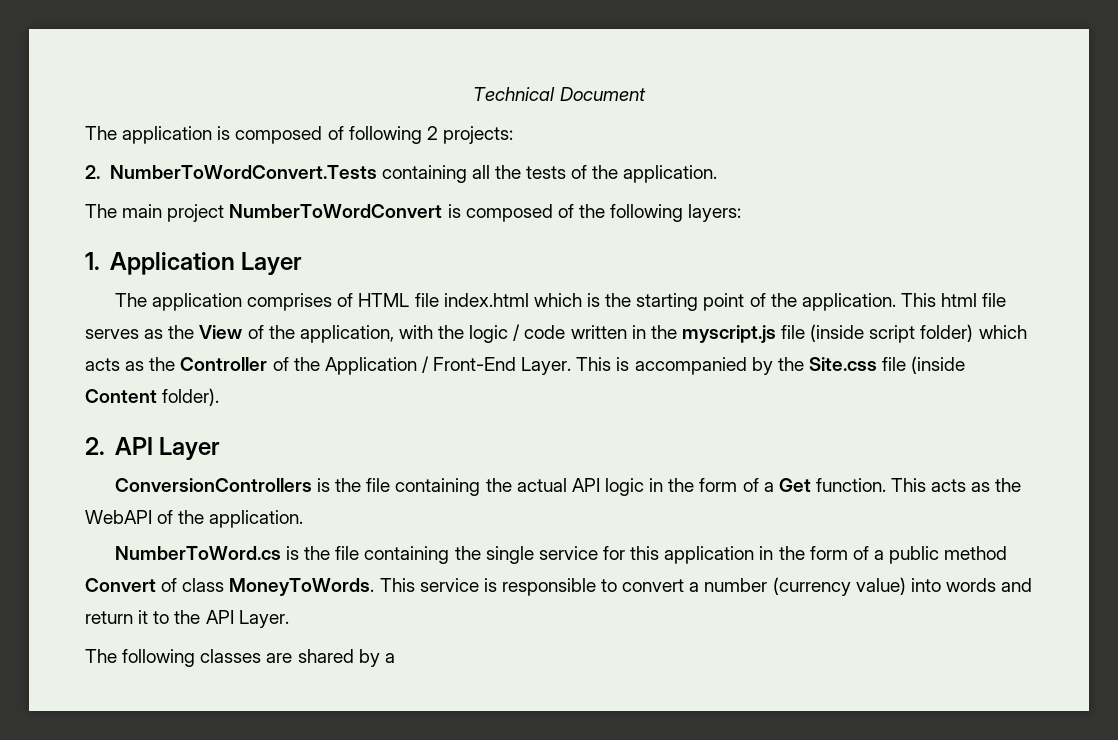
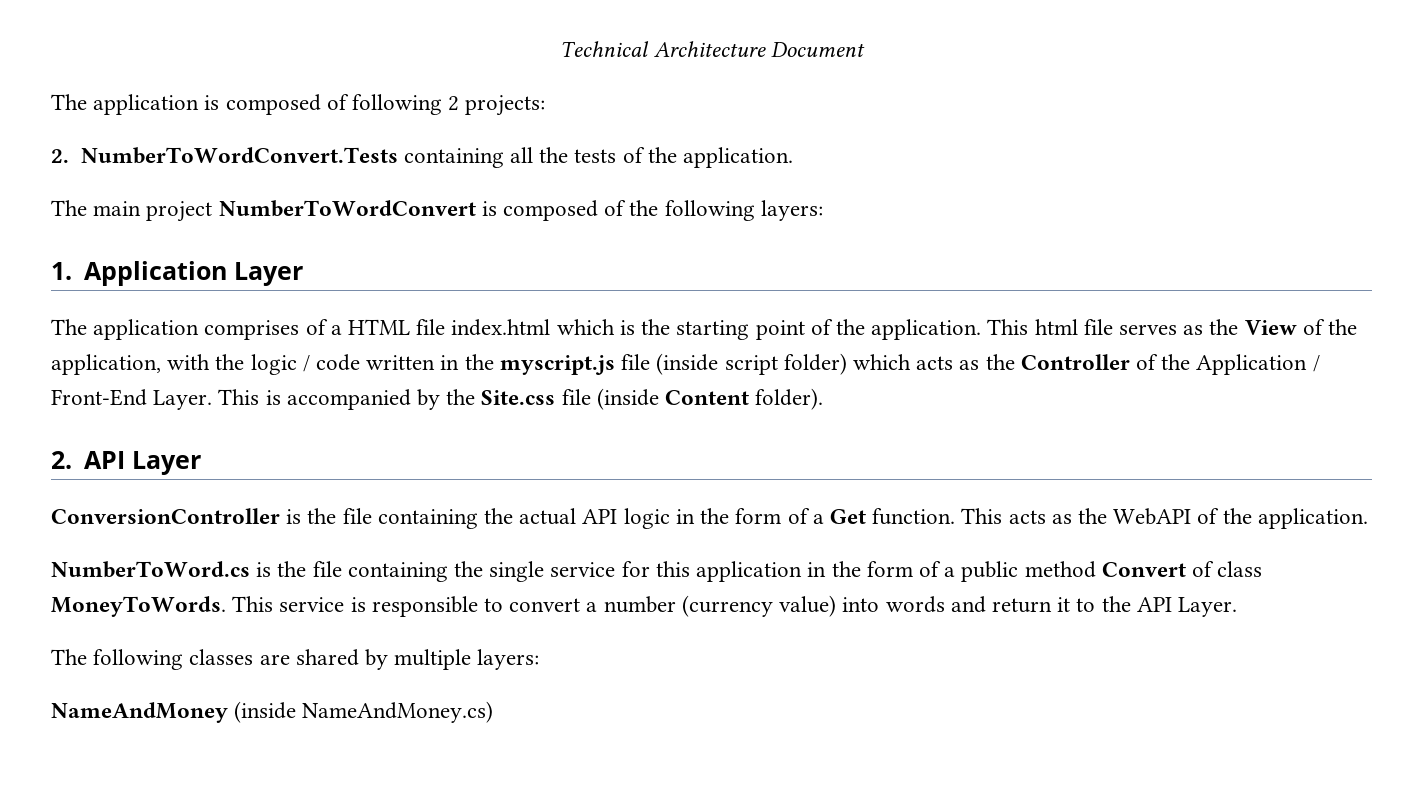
- Technical Document
+ Technical Architecture Document
- The application comprises of HTML file index.html which is the starting point of the application.
+ The application comprises of a HTML file index.html which is the starting point of the application.
- ConversionControllers is the file containing the actual API logic in the form of a Get function.
+ ConversionController is the file containing the actual API logic in the form of a Get function.
- The following classes are shared by a
+ The following classes are shared by multiple layers:
+ NameAndMoney (inside NameAndMoney.cs)

